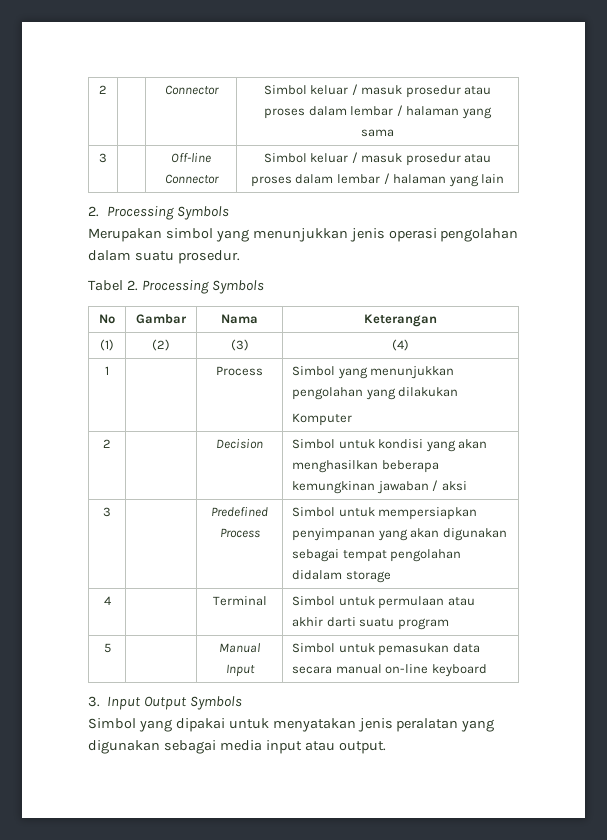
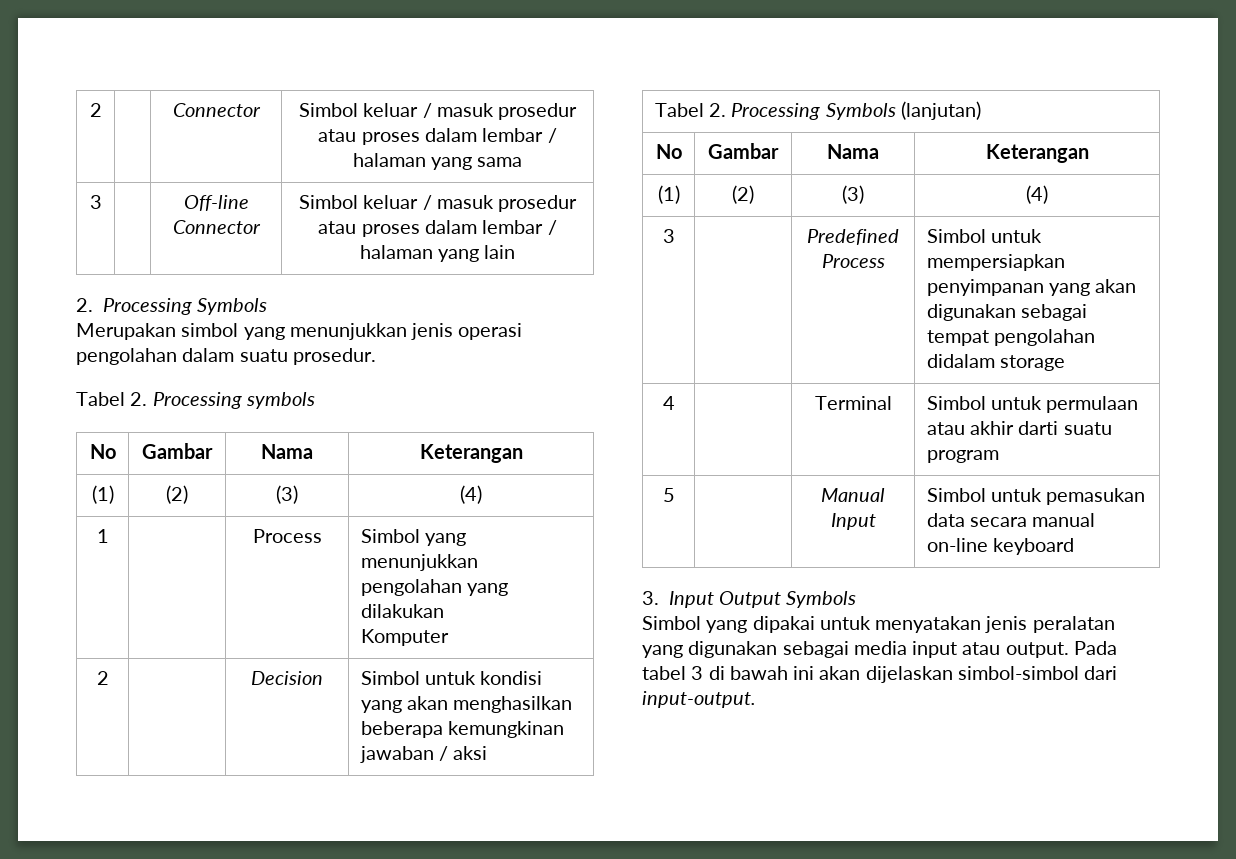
- Tabel 2. Processing Symbols
+ Tabel 2. Processing symbols
+ Tabel 2. Processing Symbols (lanjutan)
+ No | Gambar | Nama | Keterangan
+ (1) | (2) | (3) | (4)
+ Pada tabel 3 di bawah ini akan dijelaskan simbol-simbol dari input-output.

